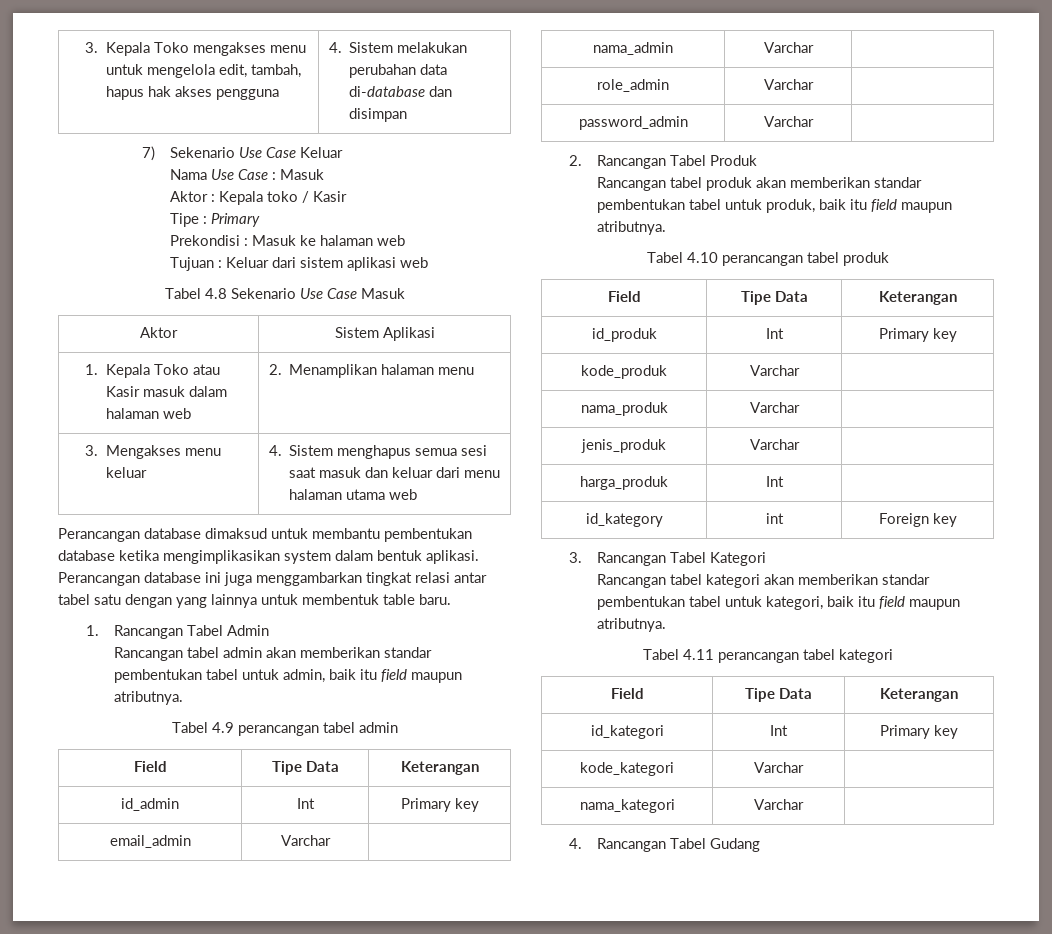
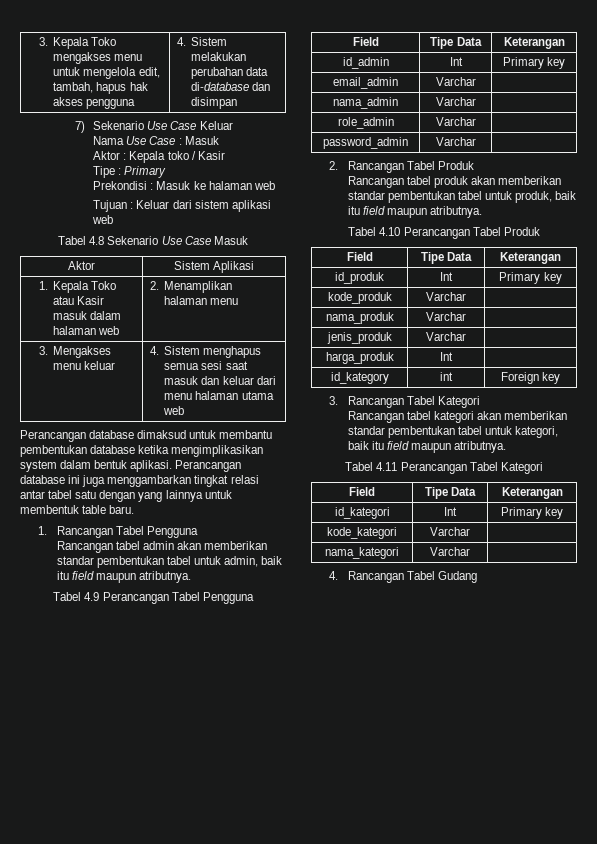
- 1. Rancangan Tabel Admin
+ 1. Rancangan Tabel Pengguna
- Tabel 4.9 perancangan tabel admin
+ Tabel 4.9 Perancangan Tabel Pengguna
- Tabel 4.10 perancangan tabel produk
+ Tabel 4.10 Perancangan Tabel Produk
- Tabel 4.11 perancangan tabel kategori
+ Tabel 4.11 Perancangan Tabel Kategori

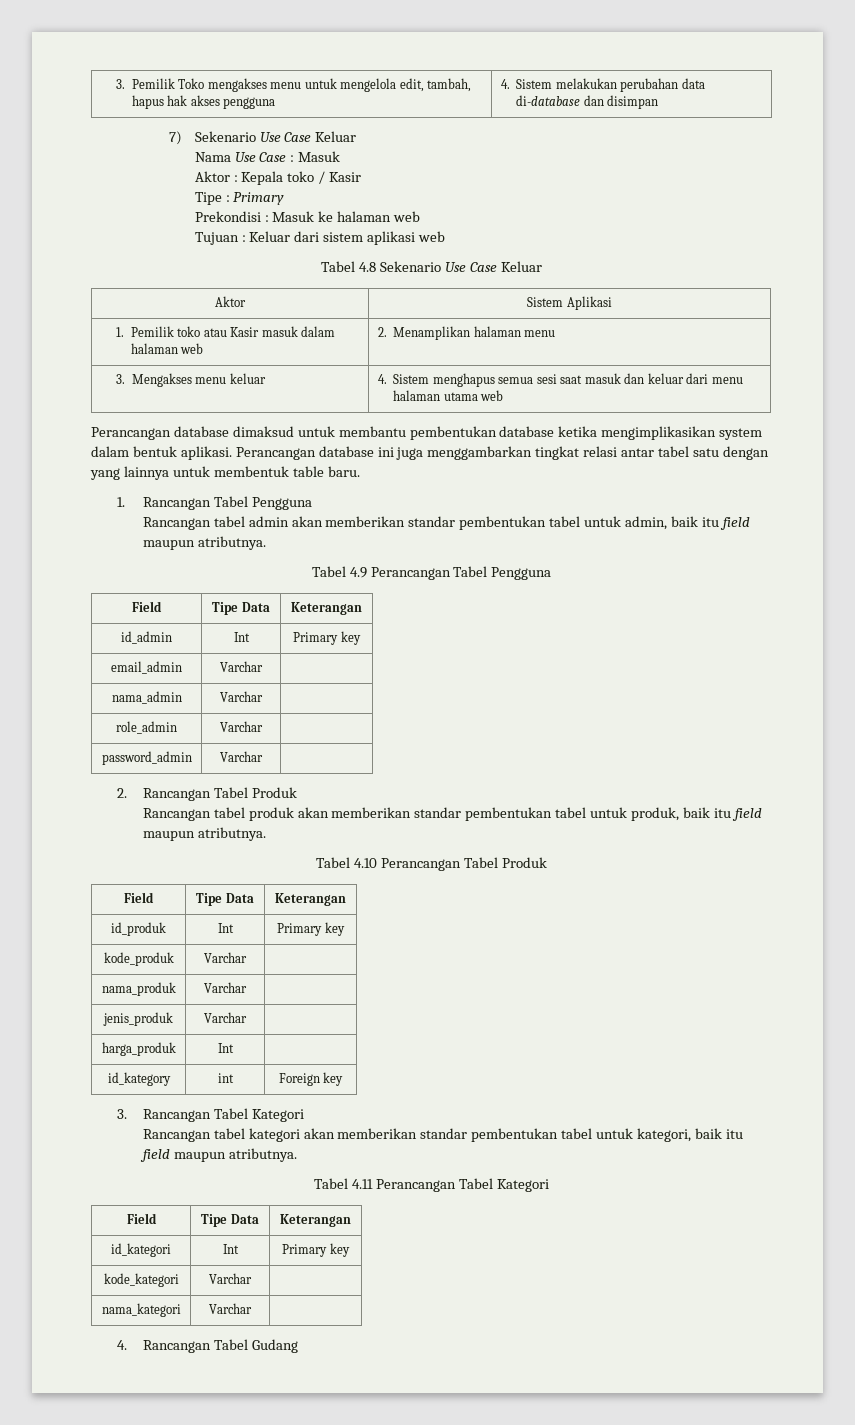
- 3. Kepala Toko mengakses menu untuk mengelola edit, tambah, hapus hak akses pengguna | 4. Sistem melakukan perubahan data di-database dan disimpan
+ 3. Pemilik Toko mengakses menu untuk mengelola edit, tambah, hapus hak akses pengguna | 4. Sistem melakukan perubahan data di-database dan disimpan
- Tabel 4.8 Sekenario Use Case Masuk
+ Tabel 4.8 Sekenario Use Case Keluar
- 1. Kepala Toko atau Kasir masuk dalam halaman web | 2. Menamplikan halaman menu
+ 1. Pemilik toko atau Kasir masuk dalam halaman web | 2. Menamplikan halaman menu

